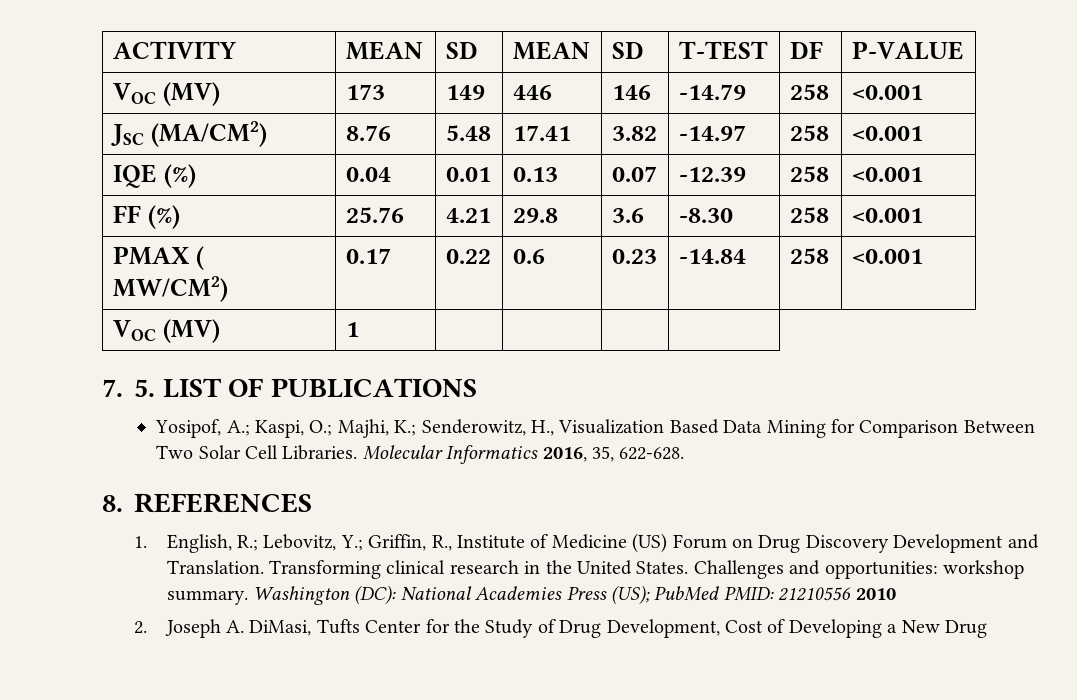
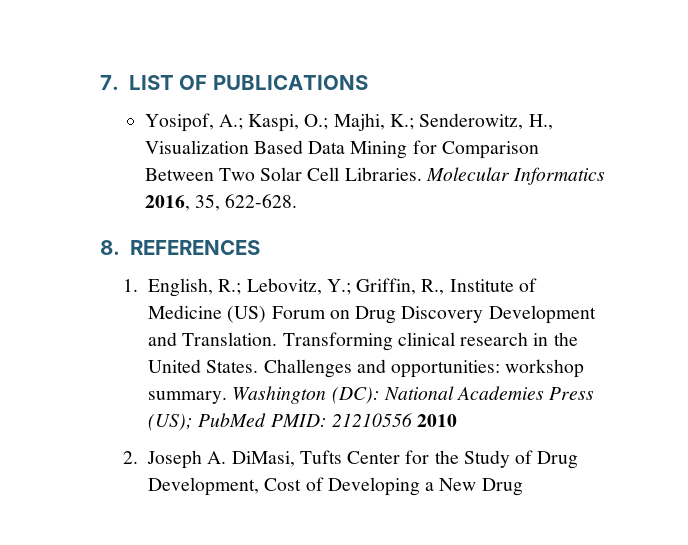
- ACTIVITY | MEAN | SD | MEAN | SD | T-TEST | DF | P-VALUE
- VOC (MV) | 173 | 149 | 446 | 146 | -14.79 | 258 | <0.001
- JSC (ΜA/CM2) | 8.76 | 5.48 | 17.41 | 3.82 | -14.97 | 258 | <0.001
- IQE (%) | 0.04 | 0.01 | 0.13 | 0.07 | -12.39 | 258 | <0.001
- FF (%) | 25.76 | 4.21 | 29.8 | 3.6 | -8.30 | 258 | <0.001
- PMAX ( ΜW/CM2) | 0.17 | 0.22 | 0.6 | 0.23 | -14.84 | 258 | <0.001
- VOC (MV) | 1 | | | |
- 7. 5. LIST OF PUBLICATIONS
+ 7. LIST OF PUBLICATIONS

